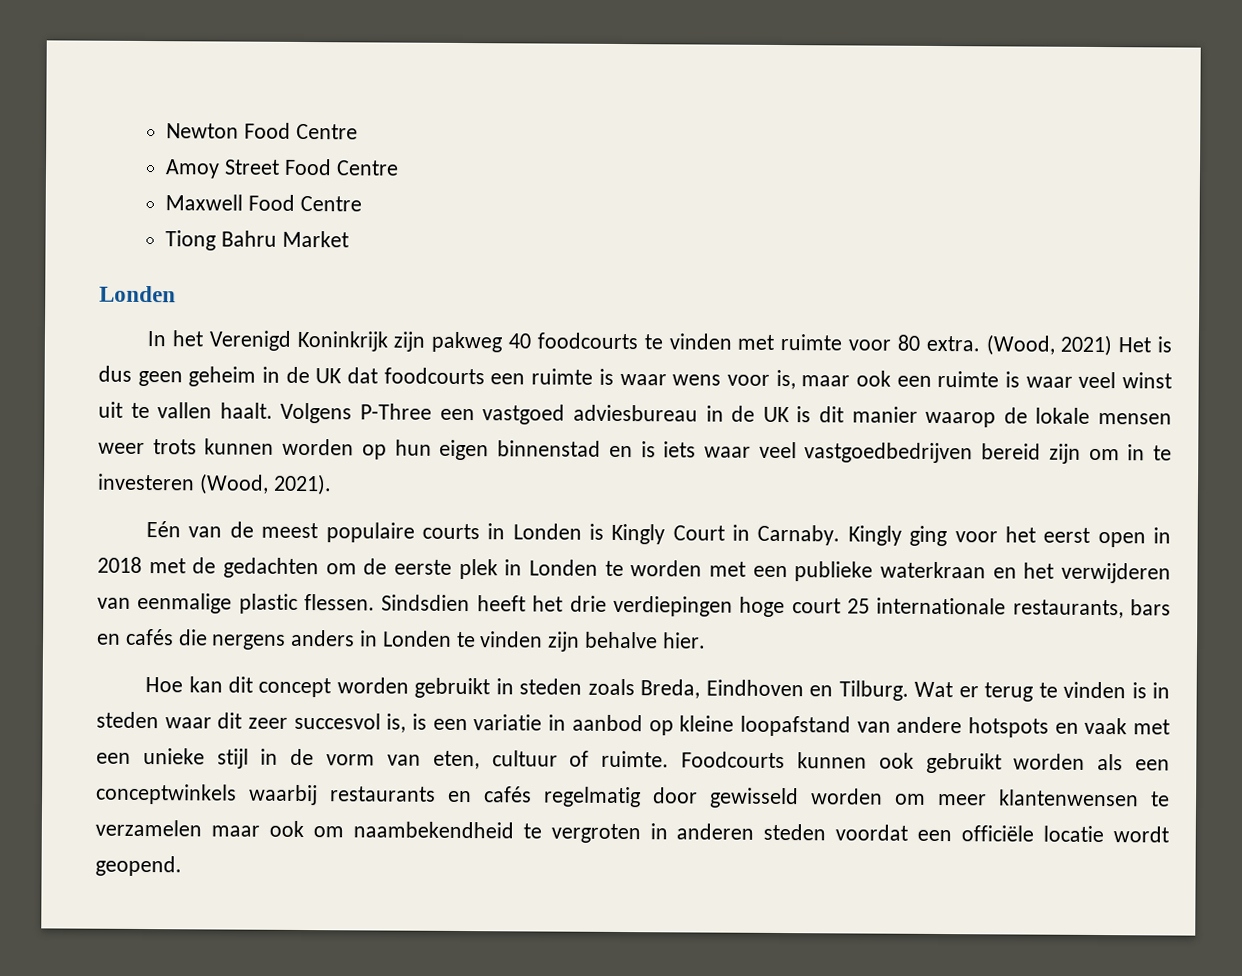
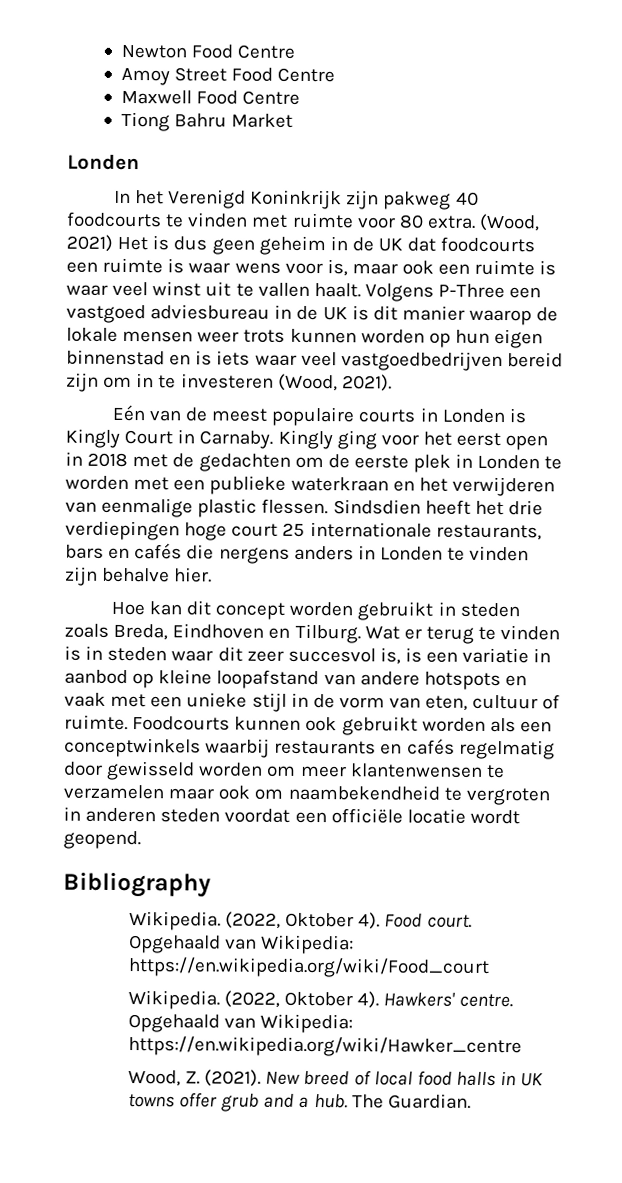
+ Bibliography
+ Wikipedia. (2022, Oktober 4). Food court. Opgehaald van Wikipedia: https://en.wikipedia.org/wiki/Food_court
+ Wikipedia. (2022, Oktober 4). Hawkers' centre. Opgehaald van Wikipedia: https://en.wikipedia.org/wiki/Hawker_centre
+ Wood, Z. (2021). New breed of local food halls in UK towns offer grub and a hub. The Guardian.

